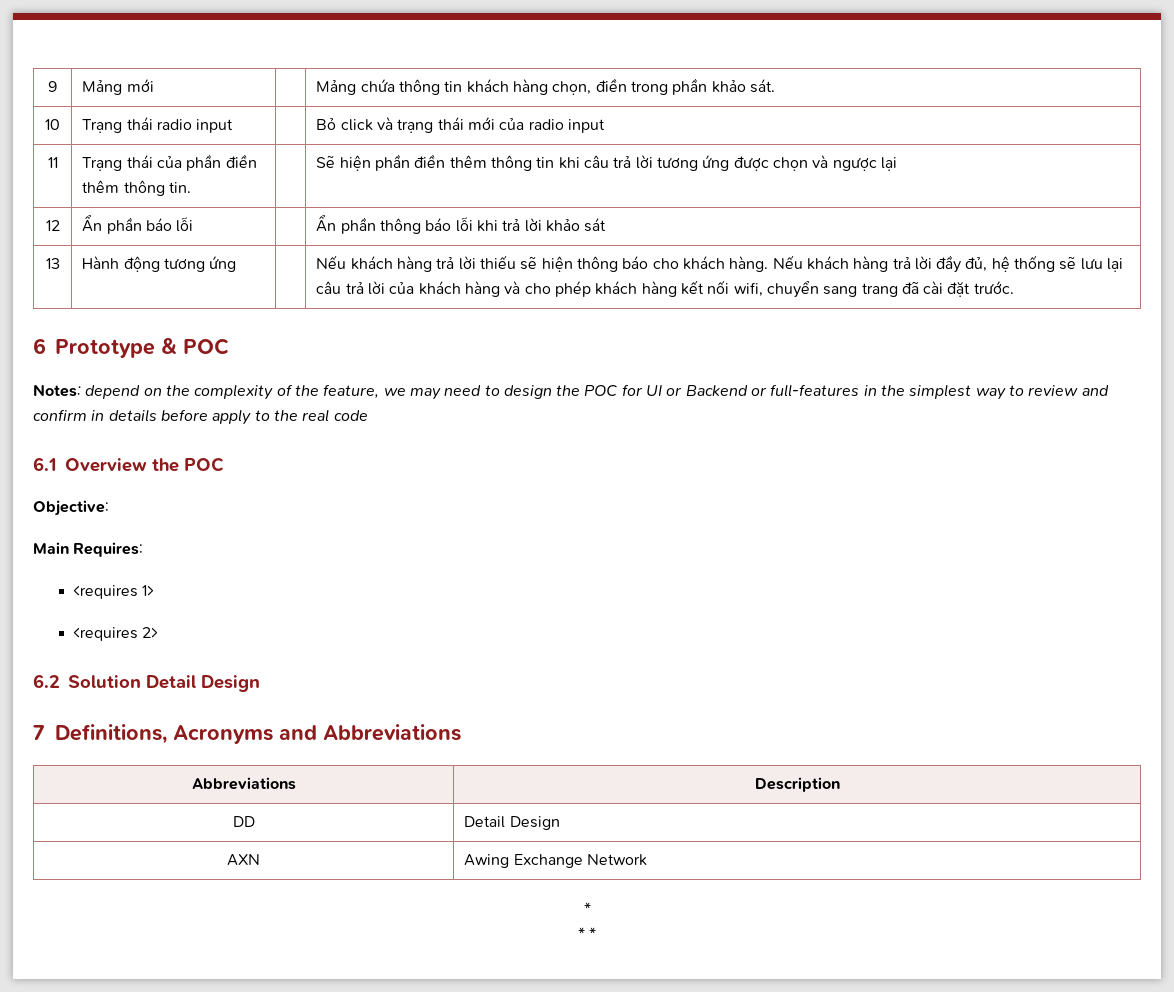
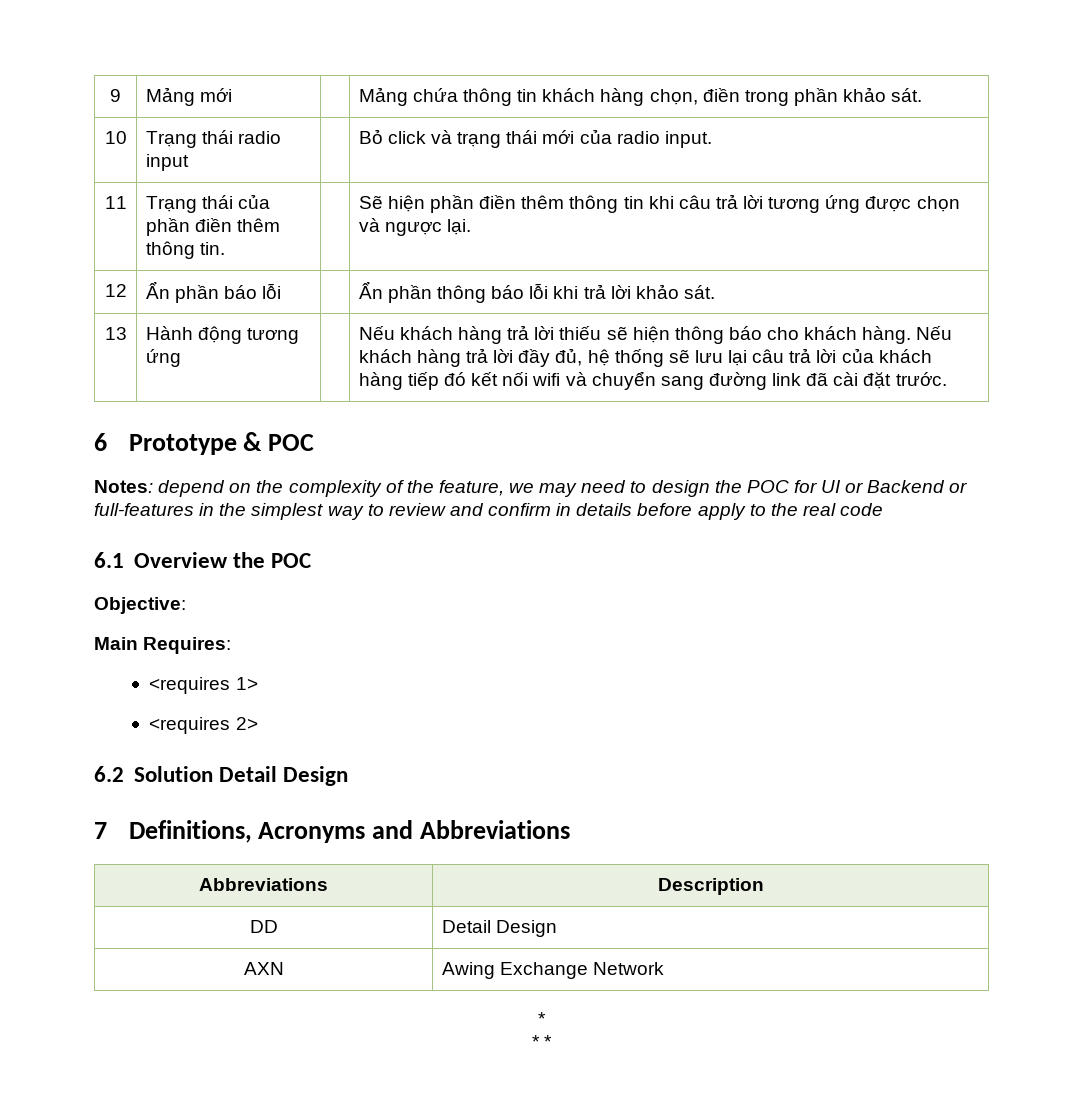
- 10 | Trạng thái radio input | | Bỏ click và trạng thái mới của radio input
+ 10 | Trạng thái radio input | | Bỏ click và trạng thái mới của radio input.
- 11 | Trạng thái của phần điền thêm thông tin. | | Sẽ hiện phần điền thêm thông tin khi câu trả lời tương ứng được chọn và ngược lại
+ 11 | Trạng thái của phần điền thêm thông tin. | | Sẽ hiện phần điền thêm thông tin khi câu trả lời tương ứng được chọn và ngược lại.
- 12 | Ẩn phần báo lỗi | | Ẩn phần thông báo lỗi khi trả lời khảo sát
+ 12 | Ẩn phần báo lỗi | | Ẩn phần thông báo lỗi khi trả lời khảo sát.
- Nếu khách hàng trả lời đầy đủ, hệ thống sẽ lưu lại câu trả lời của khách hàng và cho phép khách hàng kết nối wifi, chuyển sang trang đã cài đặt trước.
+ Nếu khách hàng trả lời đầy đủ, hệ thống sẽ lưu lại câu trả lời của khách hàng tiếp đó kết nối wifi và chuyển sang đường link đã cài đặt trước.

